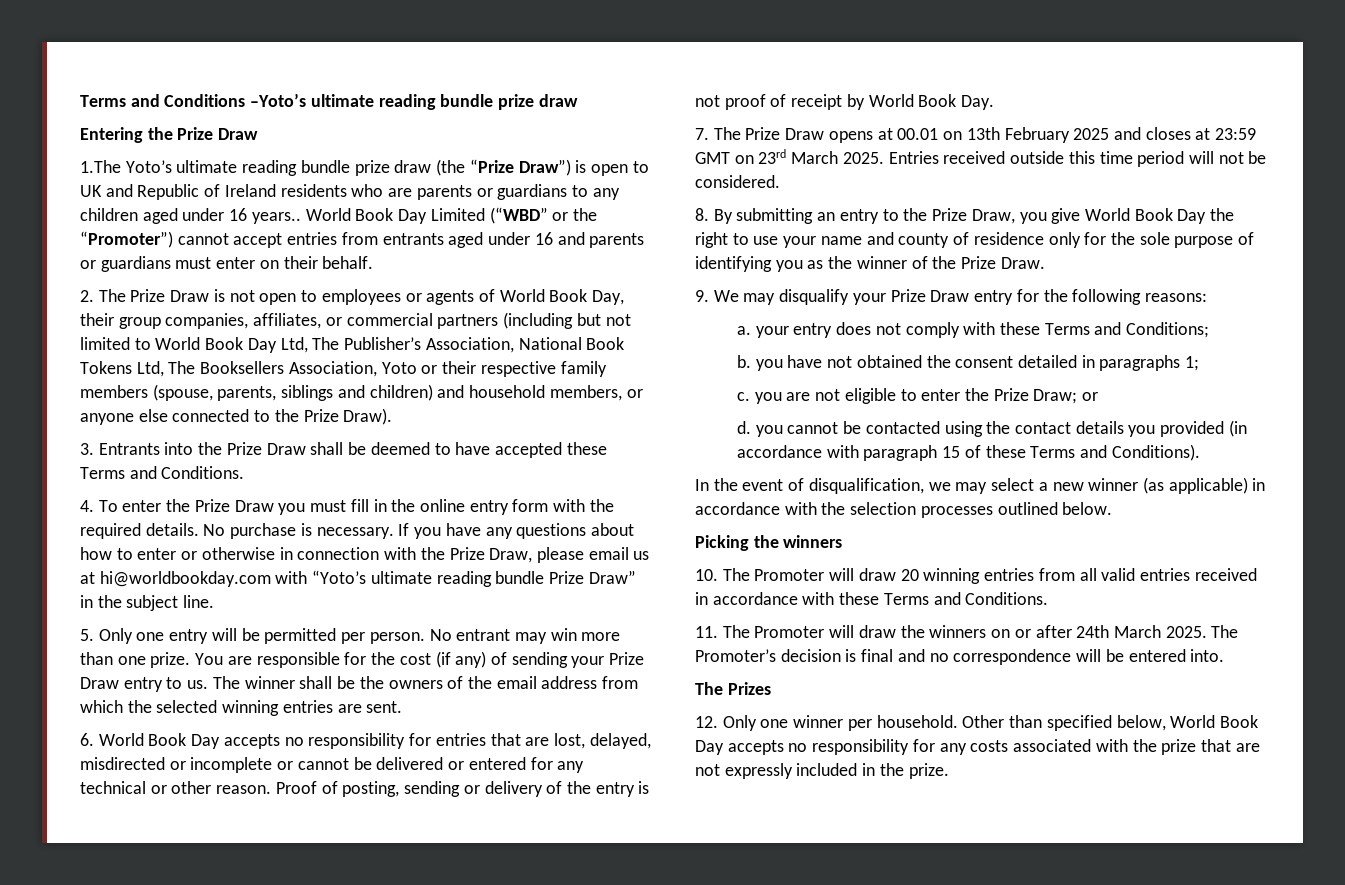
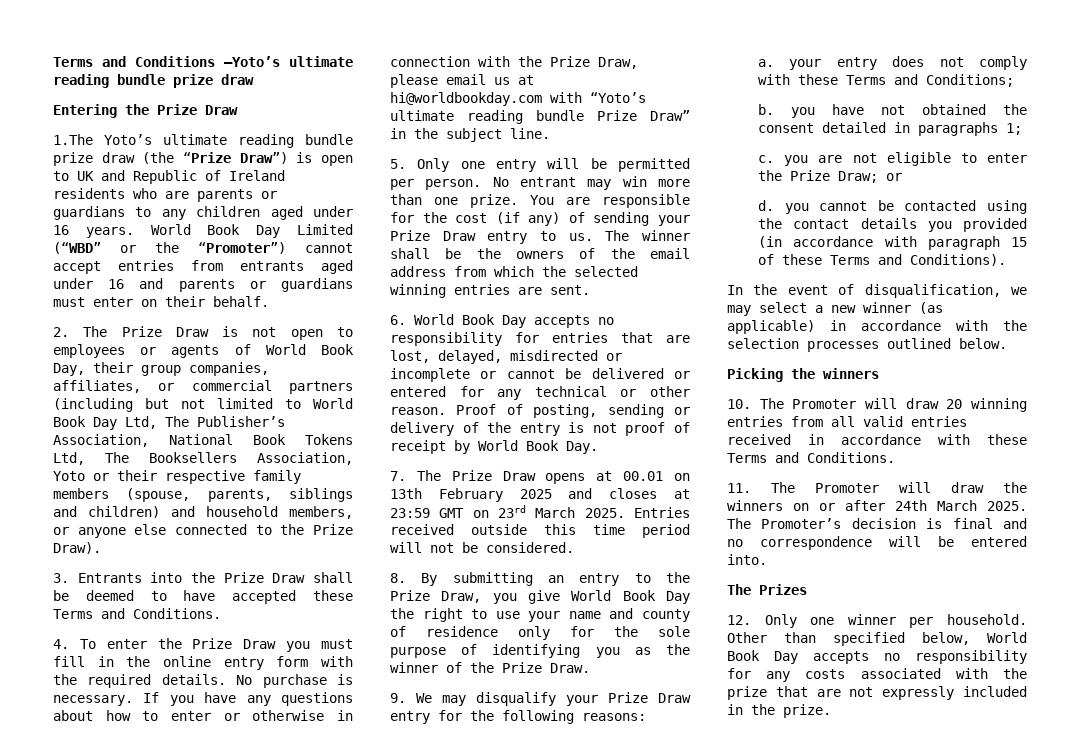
- 1.The Yoto’s ultimate reading bundle prize draw (the “Prize Draw”) is open to UK and Republic of Ireland residents who are parents or guardians to any children aged under 16 years..
+ 1.The Yoto’s ultimate reading bundle prize draw (the “Prize Draw”) is open to UK and Republic of Ireland residents who are parents or guardians to any children aged under 16 years.

